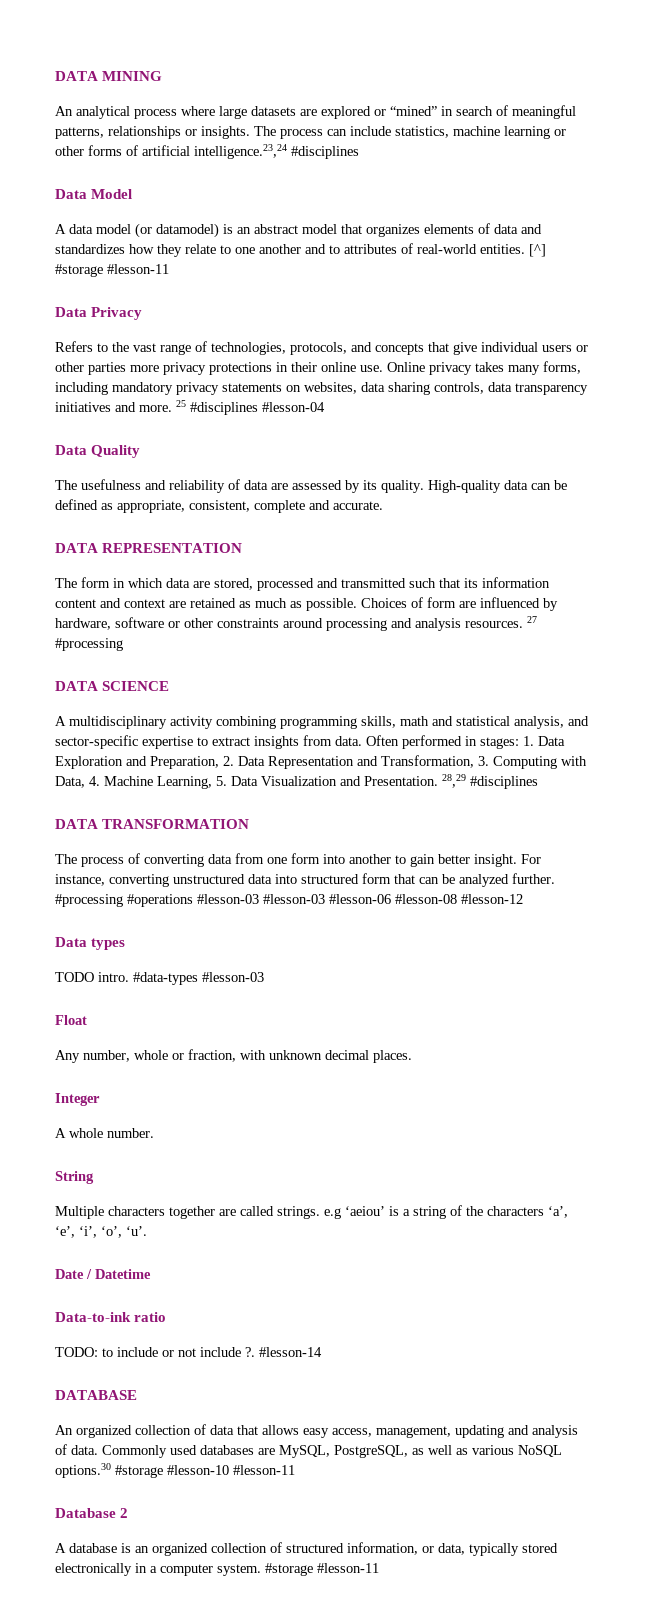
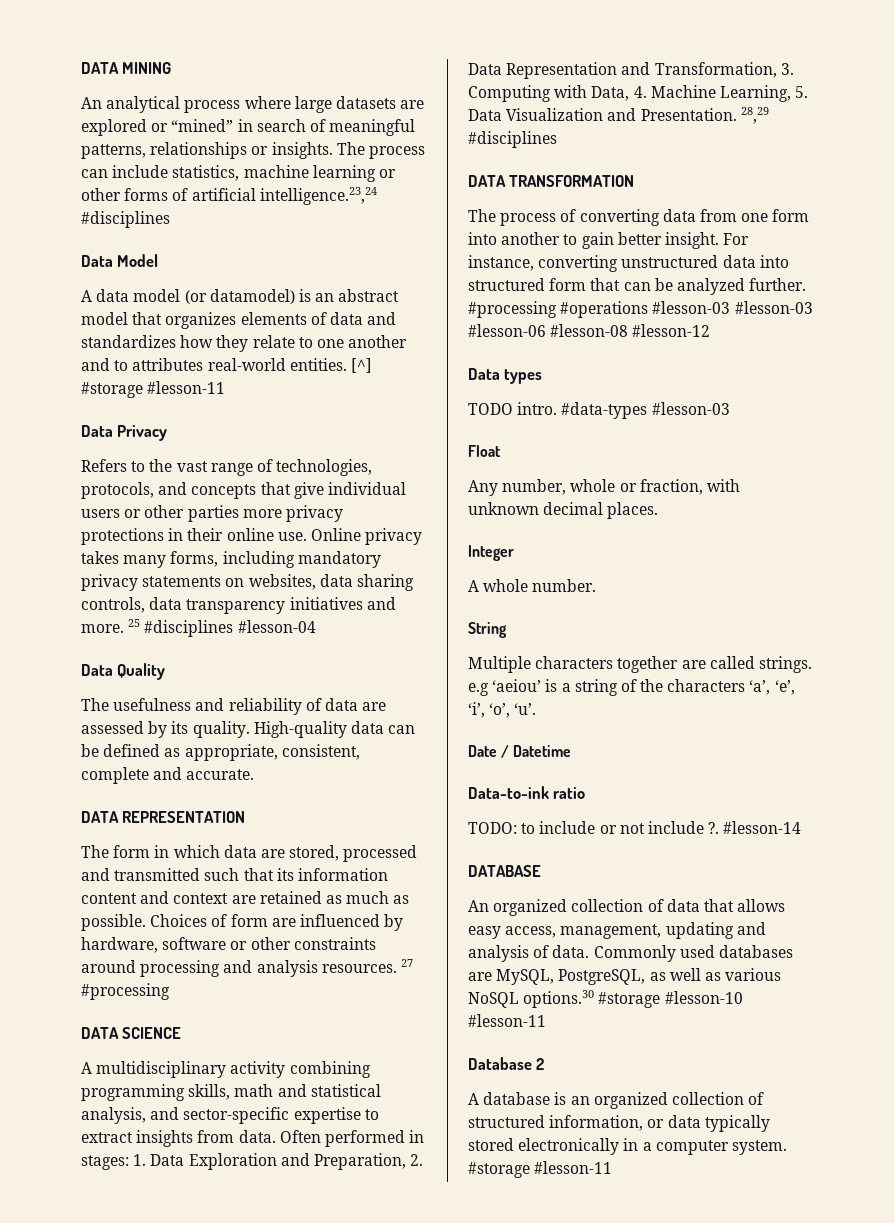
- A data model (or datamodel) is an abstract model that organizes elements of data and standardizes how they relate to one another and to attributes of real-world entities.
+ A data model (or datamodel) is an abstract model that organizes elements of data and standardizes how they relate to one another and to attributes real-world entities.
- A database is an organized collection of structured information, or data, typically stored electronically in a computer system.
+ A database is an organized collection of structured information, or data typically stored electronically in a computer system.

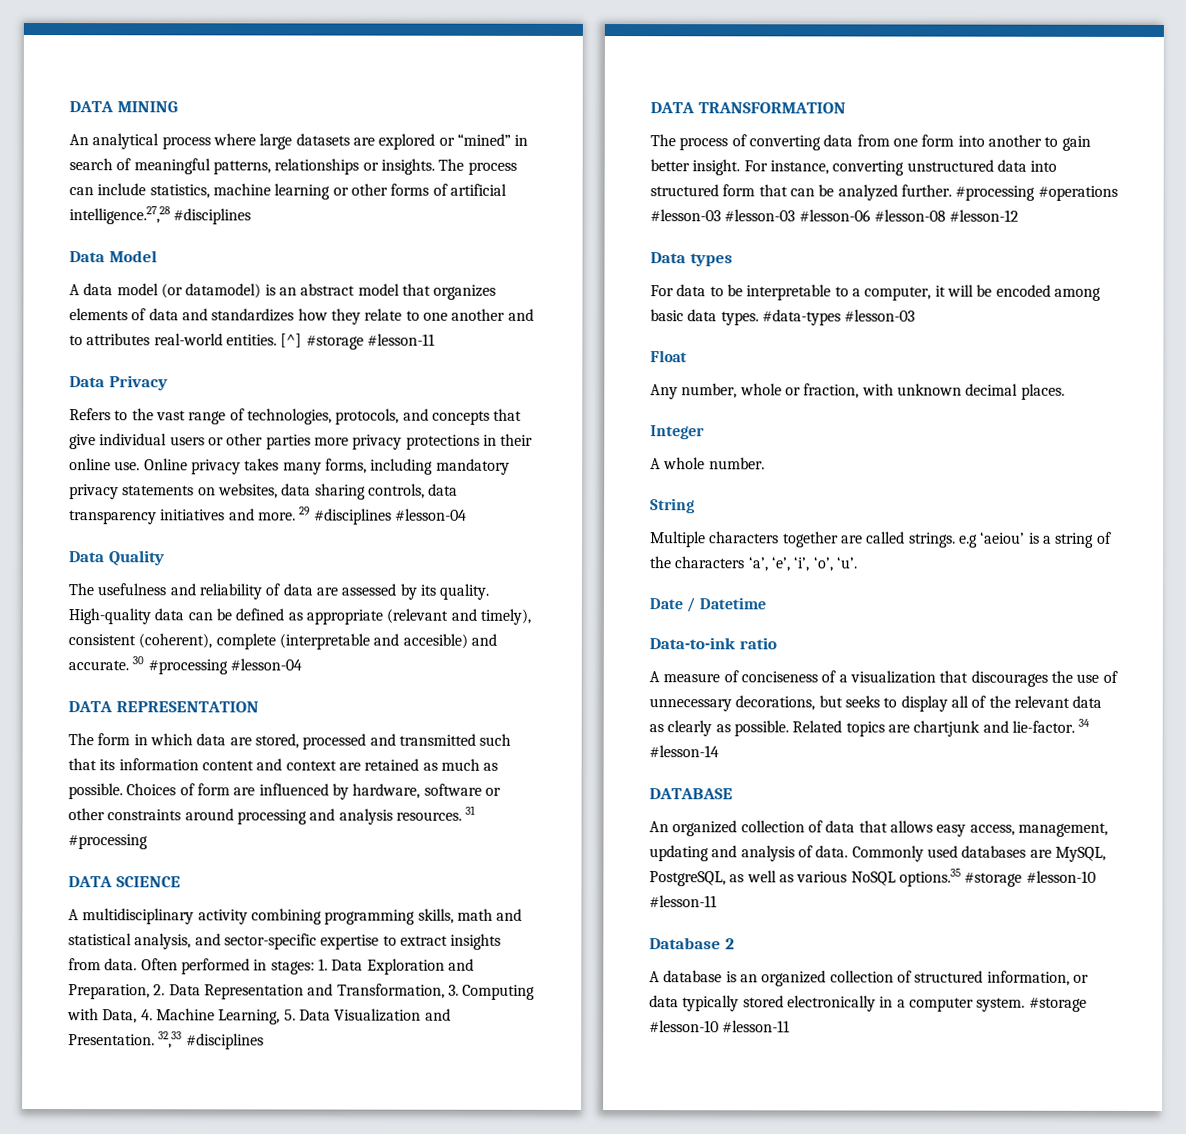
- The process can include statistics, machine learning or other forms of artificial intelligence.23,24 #disciplines
+ The process can include statistics, machine learning or other forms of artificial intelligence.27,28 #disciplines
- 25 #disciplines #lesson-04
+ 29 #disciplines #lesson-04
- High-quality data can be defined as appropriate, consistent, complete and accurate.
+ High-quality data can be defined as appropriate (relevant and timely), consistent (coherent), complete (interpretable and accesible) and accurate. 30 #processing #lesson-04
- 27 #processing
+ 31 #processing
- 28,29 #disciplines
+ 32,33 #disciplines
- TODO intro.
+ For data to be interpretable to a computer, it will be encoded among basic data types.
- TODO: to include or not include ?. #lesson-14
+ A measure of conciseness of a visualization that discourages the use of unnecessary decorations, but seeks to display all of the relevant data as clearly as possible. Related topics are chartjunk and lie-factor. 34 #lesson-14
- Commonly used databases are MySQL, PostgreSQL, as well as various NoSQL options.30 #storage #lesson-10 #lesson-11
+ Commonly used databases are MySQL, PostgreSQL, as well as various NoSQL options.35 #storage #lesson-10 #lesson-11
- A database is an organized collection of structured information, or data typically stored electronically in a computer system. #storage #lesson-11
+ A database is an organized collection of structured information, or data typically stored electronically in a computer system. #storage #lesson-10 #lesson-11

